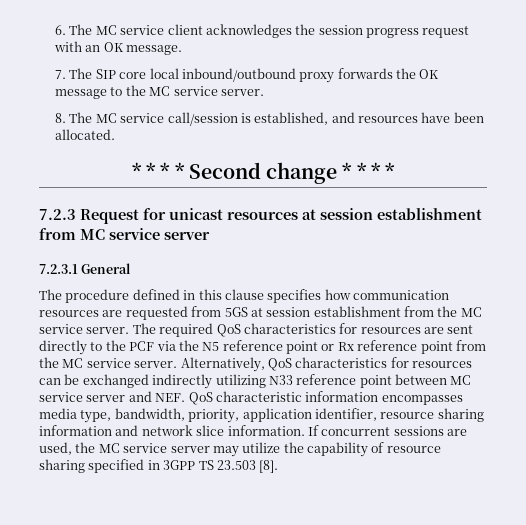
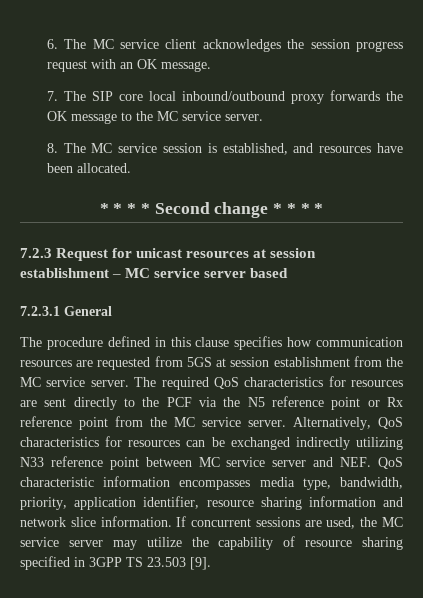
- 8. The MC service call/session is established, and resources have been allocated.
+ 8. The MC service session is established, and resources have been allocated.
- 7.2.3 Request for unicast resources at session establishment from MC service server
+ 7.2.3 Request for unicast resources at session establishment – MC service server based
- If concurrent sessions are used, the MC service server may utilize the capability of resource sharing specified in 3GPP TS 23.503 [8].
+ If concurrent sessions are used, the MC service server may utilize the capability of resource sharing specified in 3GPP TS 23.503 [9].

